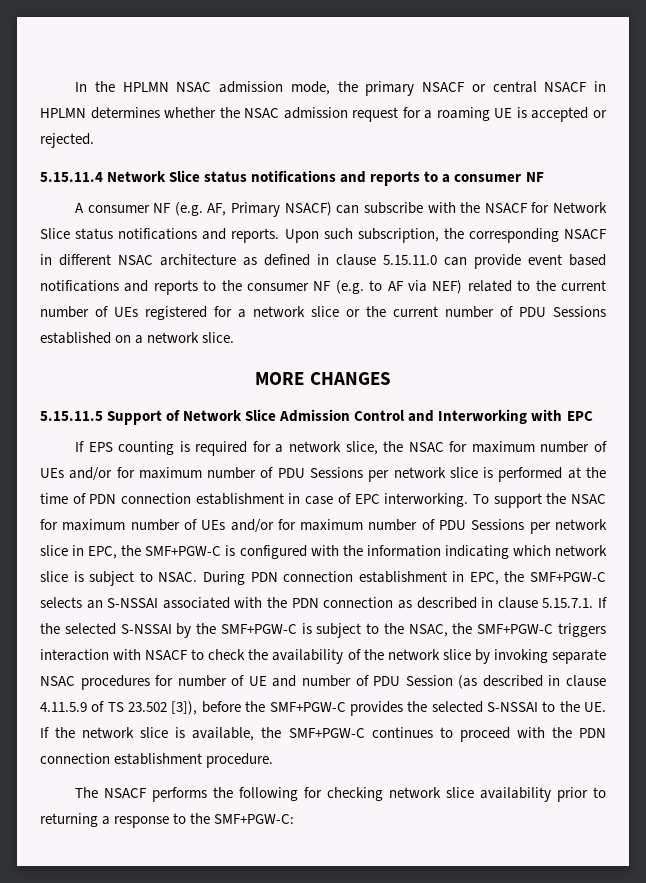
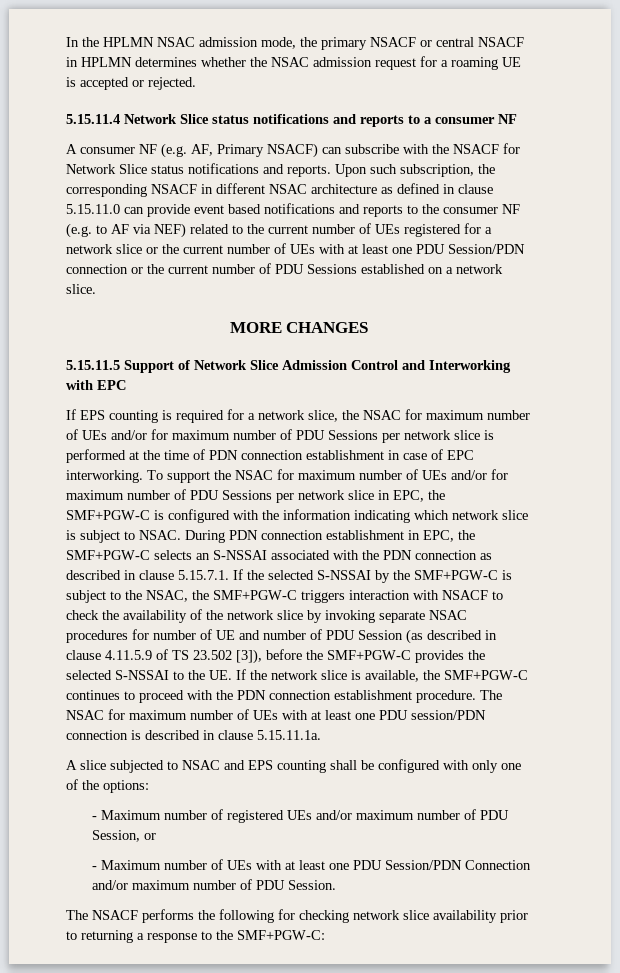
- Upon such subscription, the corresponding NSACF in different NSAC architecture as defined in clause 5.15.11.0 can provide event based notifications and reports to the consumer NF (e.g. to AF via NEF) related to the current number of UEs registered for a network slice or the current number of PDU Sessions established on a network slice.
+ Upon such subscription, the corresponding NSACF in different NSAC architecture as defined in clause 5.15.11.0 can provide event based notifications and reports to the consumer NF (e.g. to AF via NEF) related to the current number of UEs registered for a network slice or the current number of UEs with at least one PDU Session/PDN connection or the current number of PDU Sessions established on a network slice.
+ The NSAC for maximum number of UEs with at least one PDU session/PDN connection is described in clause 5.15.11.1a.
+ A slice subjected to NSAC and EPS counting shall be configured with only one of the options:
+ - Maximum number of registered UEs and/or maximum number of PDU Session, or
+ - Maximum number of UEs with at least one PDU Session/PDN Connection and/or maximum number of PDU Session.

